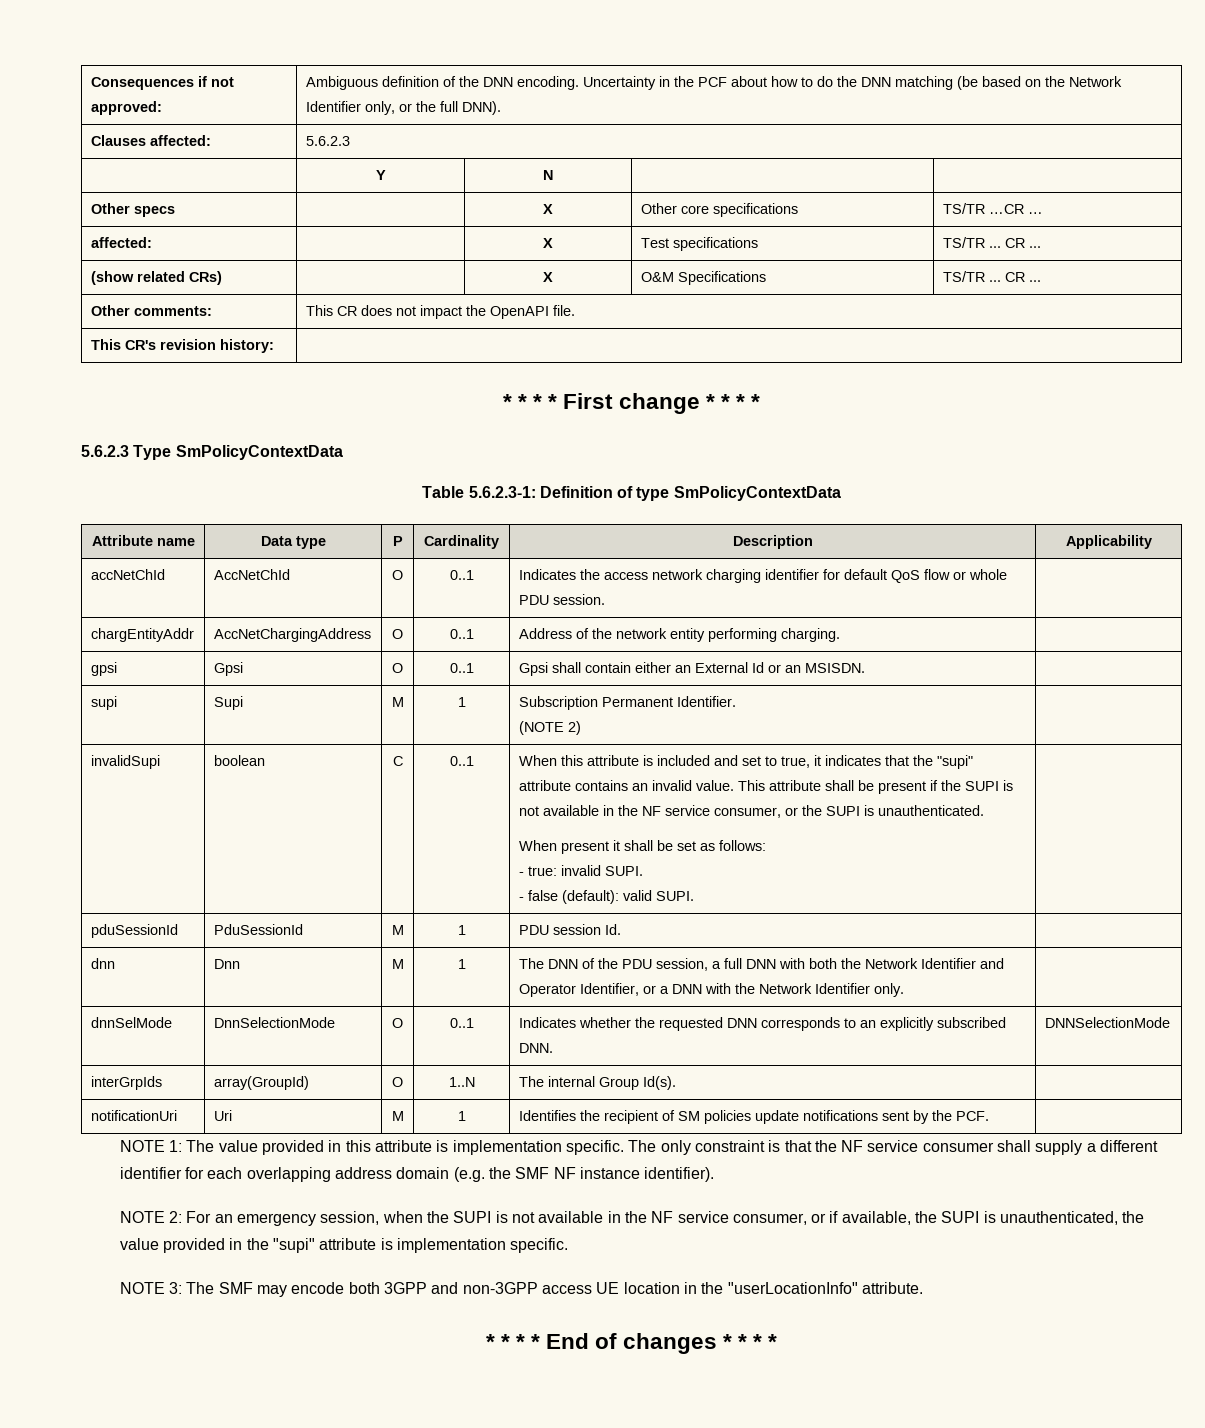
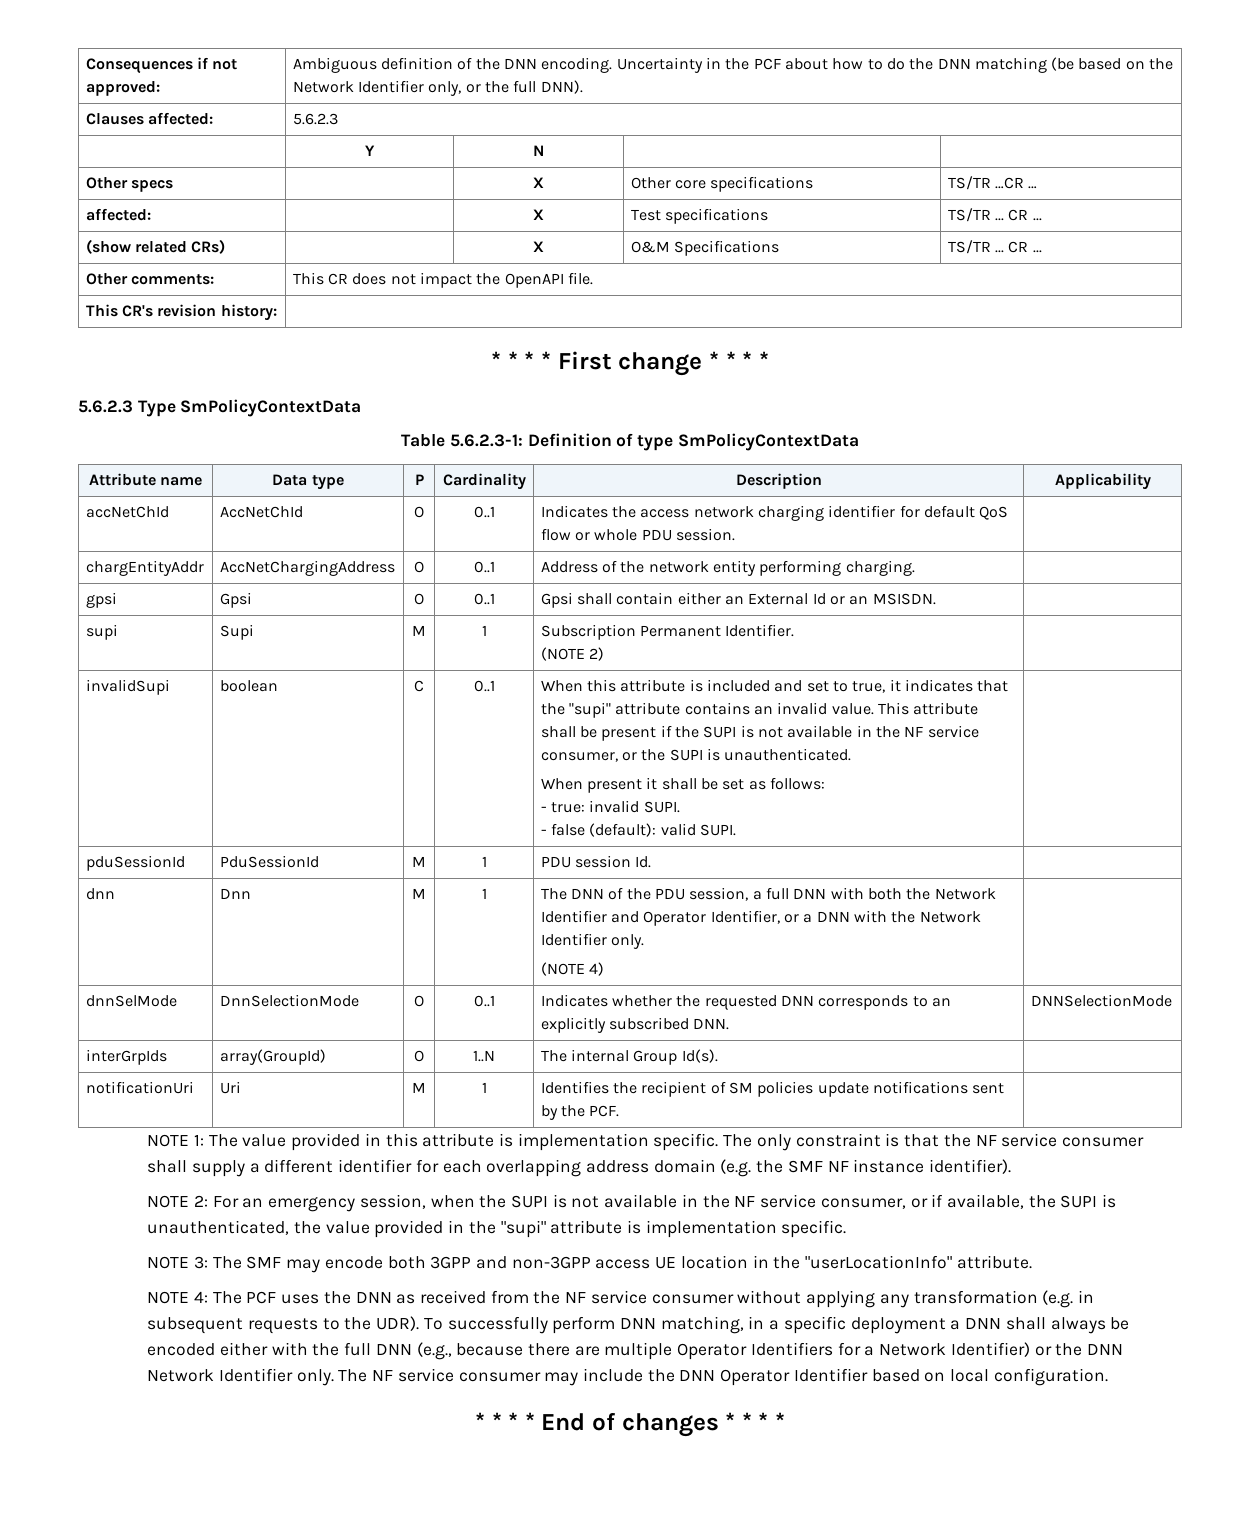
- dnn | Dnn | M | 1 | The DNN of the PDU session, a full DNN with both the Network Identifier and Operator Identifier, or a DNN with the Network Identifier only. |
+ dnn | Dnn | M | 1 | The DNN of the PDU session, a full DNN with both the Network Identifier and Operator Identifier, or a DNN with the Network Identifier only.
+ (NOTE 4) |
+ NOTE 4: The PCF uses the DNN as received from the NF service consumer without applying any transformation (e.g. in subsequent requests to the UDR). To successfully perform DNN matching, in a specific deployment a DNN shall always be encoded either with the full DNN (e.g., because there are multiple Operator Identifiers for a Network Identifier) or the DNN Network Identifier only. The NF service consumer may include the DNN Operator Identifier based on local configuration.

